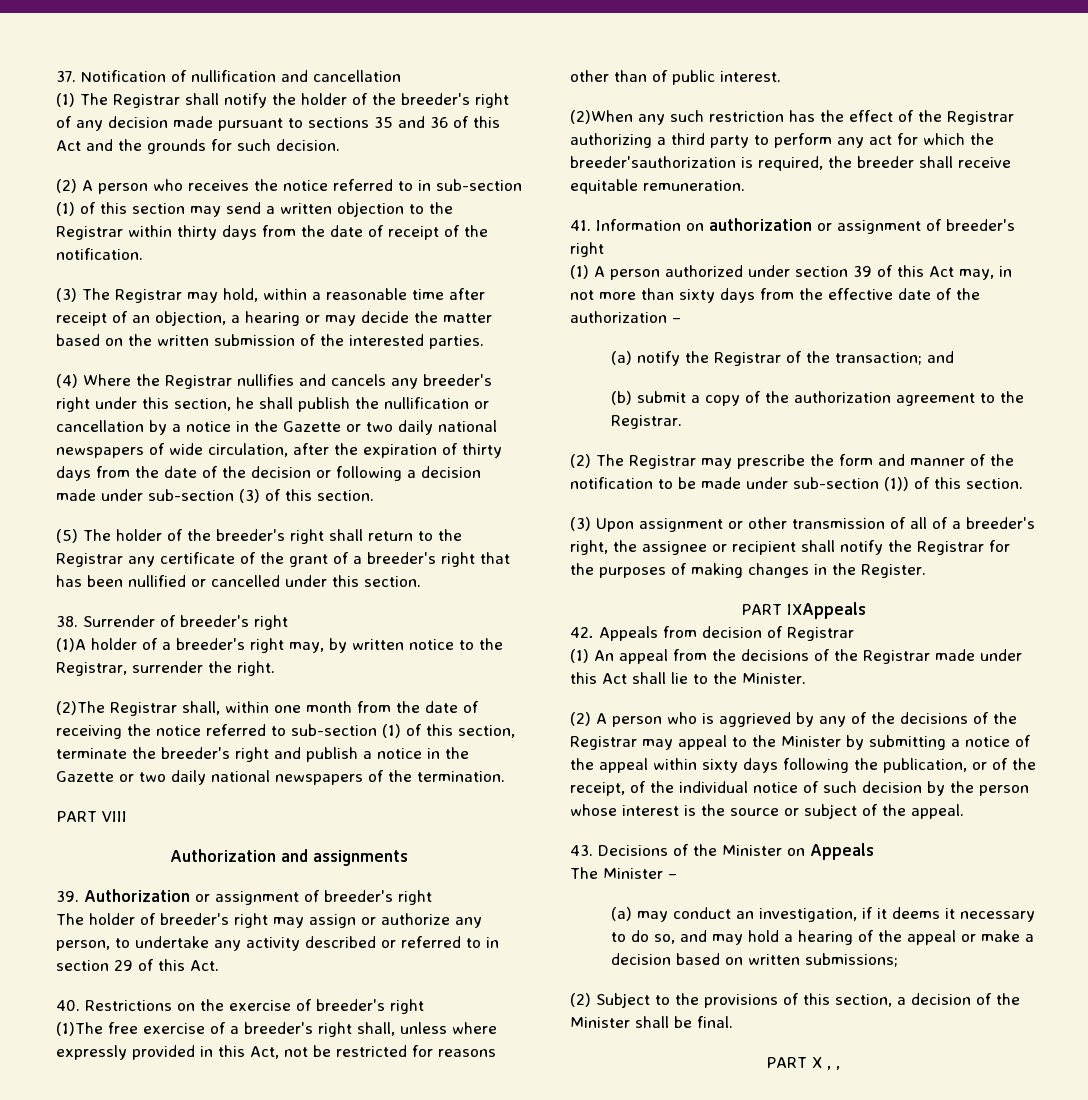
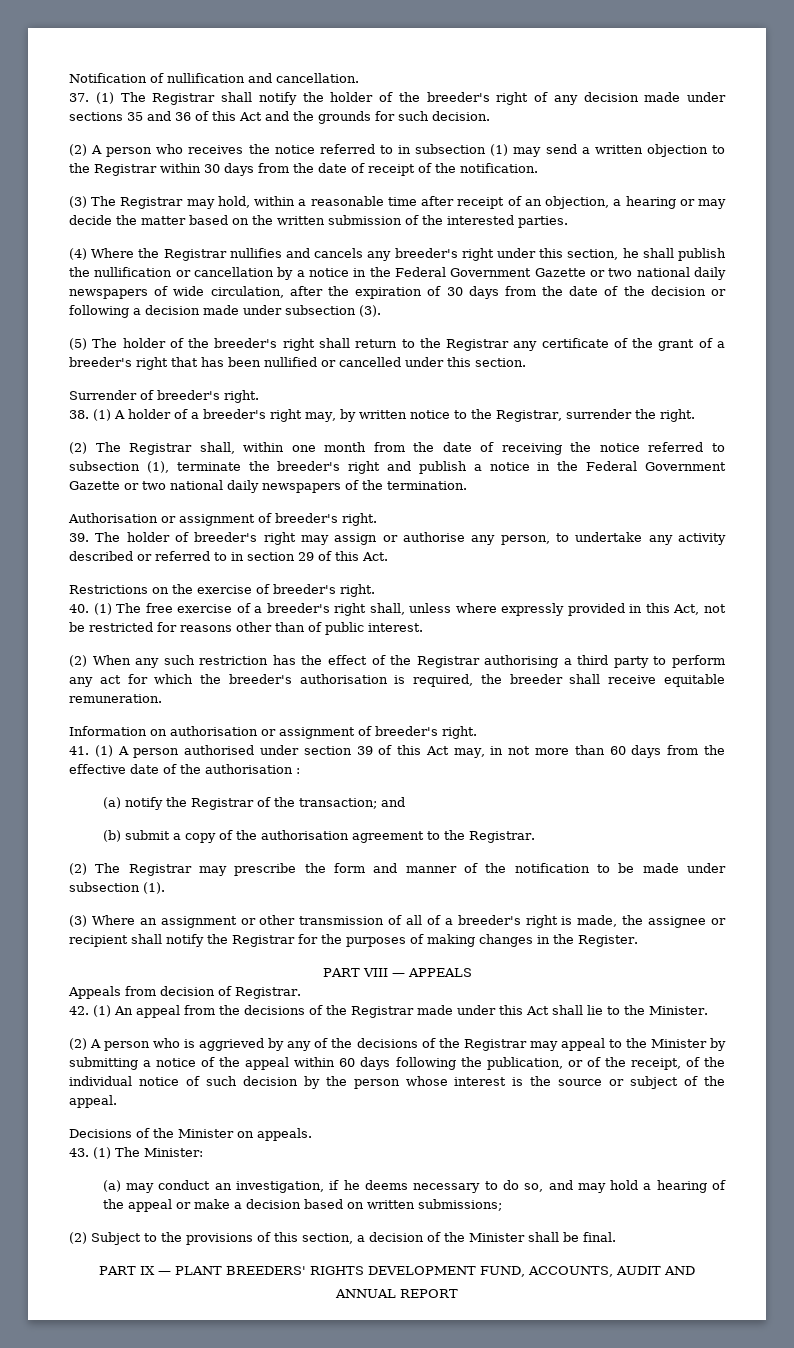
- 37. Notification of nullification and cancellation
- (1) The Registrar shall notify the holder of the breeder's right of any decision made pursuant to sections 35 and 36 of this Act and the grounds for such decision.
+ Notification of nullification and cancellation.
+ 37. (1) The Registrar shall notify the holder of the breeder's right of any decision made under sections 35 and 36 of this Act and the grounds for such decision.
- (2) A person who receives the notice referred to in sub-section (1) of this section may send a written objection to the Registrar within thirty days from the date of receipt of the notification.
+ (2) A person who receives the notice referred to in subsection (1) may send a written objection to the Registrar within 30 days from the date of receipt of the notification.
- (4) Where the Registrar nullifies and cancels any breeder's right under this section, he shall publish the nullification or cancellation by a notice in the Gazette or two daily national newspapers of wide circulation, after the expiration of thirty days from the date of the decision or following a decision made under sub-section (3) of this section.
+ (4) Where the Registrar nullifies and cancels any breeder's right under this section, he shall publish the nullification or cancellation by a notice in the Federal Government Gazette or two national daily newspapers of wide circulation, after the expiration of 30 days from the date of the decision or following a decision made under subsection (3).
- 38. Surrender of breeder's right
- (1)A holder of a breeder's right may, by written notice to the Registrar, surrender the right.
+ Surrender of breeder's right.
+ 38. (1) A holder of a breeder's right may, by written notice to the Registrar, surrender the right.
- (2)The Registrar shall, within one month from the date of receiving the notice referred to sub-section (1) of this section, terminate the breeder's right and publish a notice in the Gazette or two daily national newspapers of the termination.
+ (2) The Registrar shall, within one month from the date of receiving the notice referred to subsection (1), terminate the breeder's right and publish a notice in the Federal Government Gazette or two national daily newspapers of the termination.
- PART VIII
- Authorization and assignments
- 39. Authorization or assignment of breeder's right
- The holder of breeder's right may assign or authorize any person, to undertake any activity described or referred to in section 29 of this Act.
+ Authorisation or assignment of breeder's right.
+ 39. The holder of breeder's right may assign or authorise any person, to undertake any activity described or referred to in section 29 of this Act.
- 40. Restrictions on the exercise of breeder's right
- (1)The free exercise of a breeder's right shall, unless where expressly provided in this Act, not be restricted for reasons other than of public interest.
+ Restrictions on the exercise of breeder's right.
+ 40. (1) The free exercise of a breeder's right shall, unless where expressly provided in this Act, not be restricted for reasons other than of public interest.
- (2)When any such restriction has the effect of the Registrar authorizing a third party to perform any act for which the breeder'sauthorization is required, the breeder shall receive equitable remuneration.
+ (2) When any such restriction has the effect of the Registrar authorising a third party to perform any act for which the breeder's authorisation is required, the breeder shall receive equitable remuneration.
- 41. Information on authorization or assignment of breeder's right
- (1) A person authorized under section 39 of this Act may, in not more than sixty days from the effective date of the authorization –
+ Information on authorisation or assignment of breeder's right.
+ 41. (1) A person authorised under section 39 of this Act may, in not more than 60 days from the effective date of the authorisation :
- (b) submit a copy of the authorization agreement to the Registrar.
+ (b) submit a copy of the authorisation agreement to the Registrar.
- (2) The Registrar may prescribe the form and manner of the notification to be made under sub-section (1)) of this section.
- (3) Upon assignment or other transmission of all of a breeder's right, the assignee or recipient shall notify the Registrar for the purposes of making changes in the Register.
+ (2) The Registrar may prescribe the form and manner of the notification to be made under subsection (1).
+ (3) Where an assignment or other transmission of all of a breeder's right is made, the assignee or recipient shall notify the Registrar for the purposes of making changes in the Register.
- PART IXAppeals
- 42. Appeals from decision of Registrar
- (1) An appeal from the decisions of the Registrar made under this Act shall lie to the Minister.
+ PART VIII — APPEALS
+ Appeals from decision of Registrar.
+ 42. (1) An appeal from the decisions of the Registrar made under this Act shall lie to the Minister.
- (2) A person who is aggrieved by any of the decisions of the Registrar may appeal to the Minister by submitting a notice of the appeal within sixty days following the publication, or of the receipt, of the individual notice of such decision by the person whose interest is the source or subject of the appeal.
+ (2) A person who is aggrieved by any of the decisions of the Registrar may appeal to the Minister by submitting a notice of the appeal within 60 days following the publication, or of the receipt, of the individual notice of such decision by the person whose interest is the source or subject of the appeal.
- 43. Decisions of the Minister on Appeals
- The Minister –
+ Decisions of the Minister on appeals.
+ 43. (1) The Minister:
- (a) may conduct an investigation, if it deems it necessary to do so, and may hold a hearing of the appeal or make a decision based on written submissions;
+ (a) may conduct an investigation, if he deems necessary to do so, and may hold a hearing of the appeal or make a decision based on written submissions;
- PART X , ,
+ PART IX — PLANT BREEDERS' RIGHTS DEVELOPMENT FUND, ACCOUNTS, AUDIT AND
+ ANNUAL REPORT

